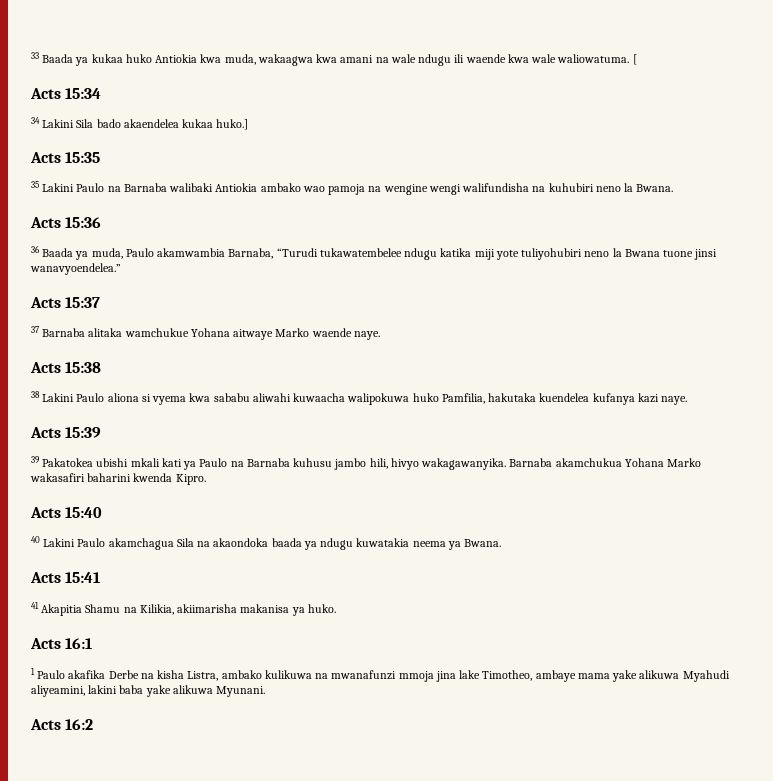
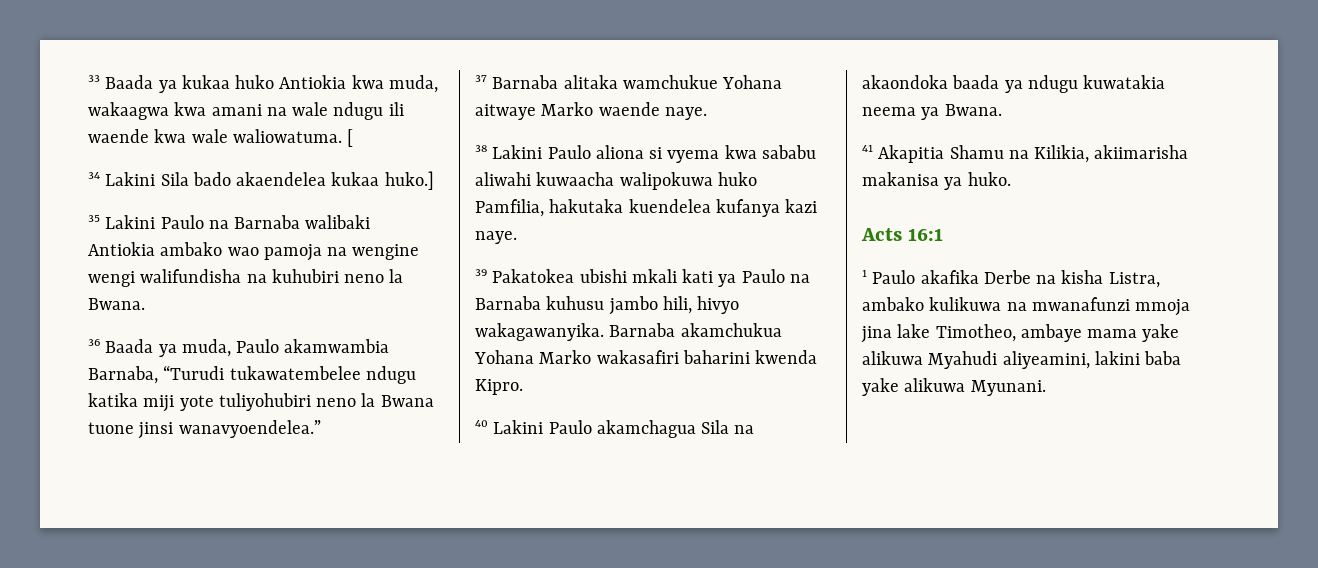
- Acts 15:34
- Acts 15:35
- Acts 15:36
- Acts 15:37
- Acts 15:38
- Acts 15:39
- Acts 15:40
- Acts 15:41
- Acts 16:2

